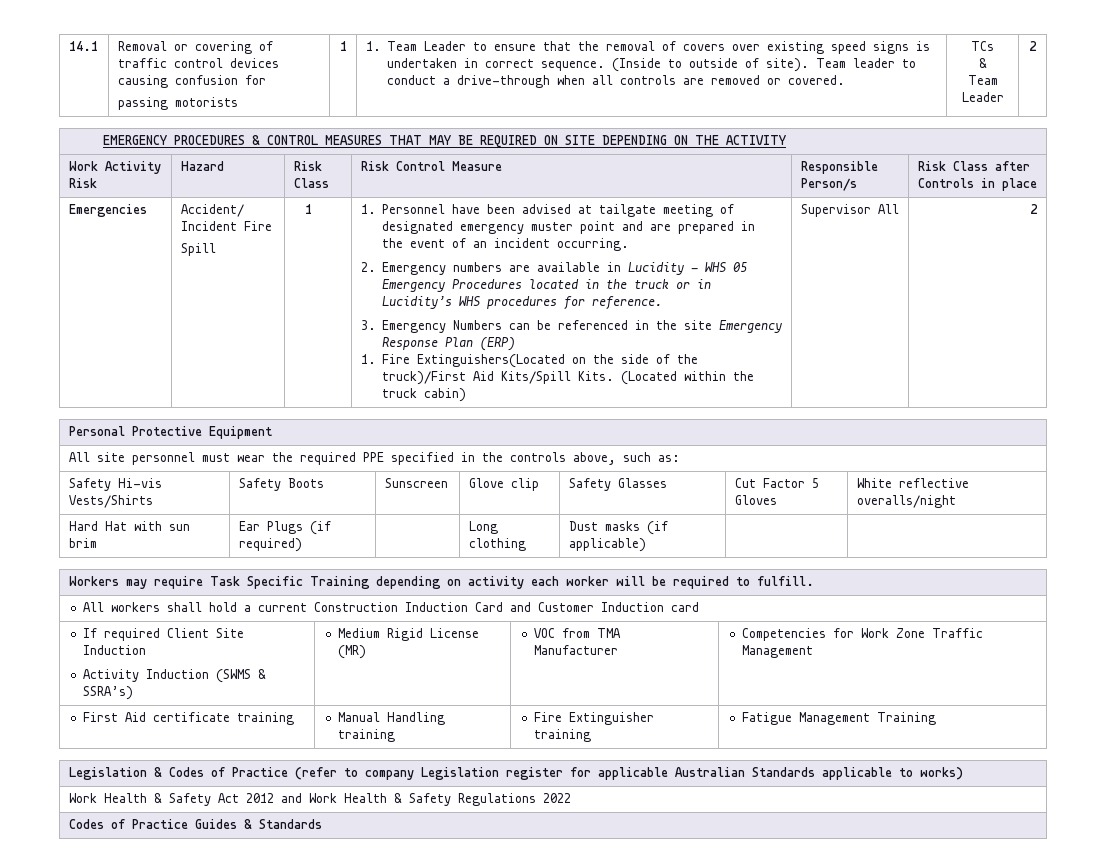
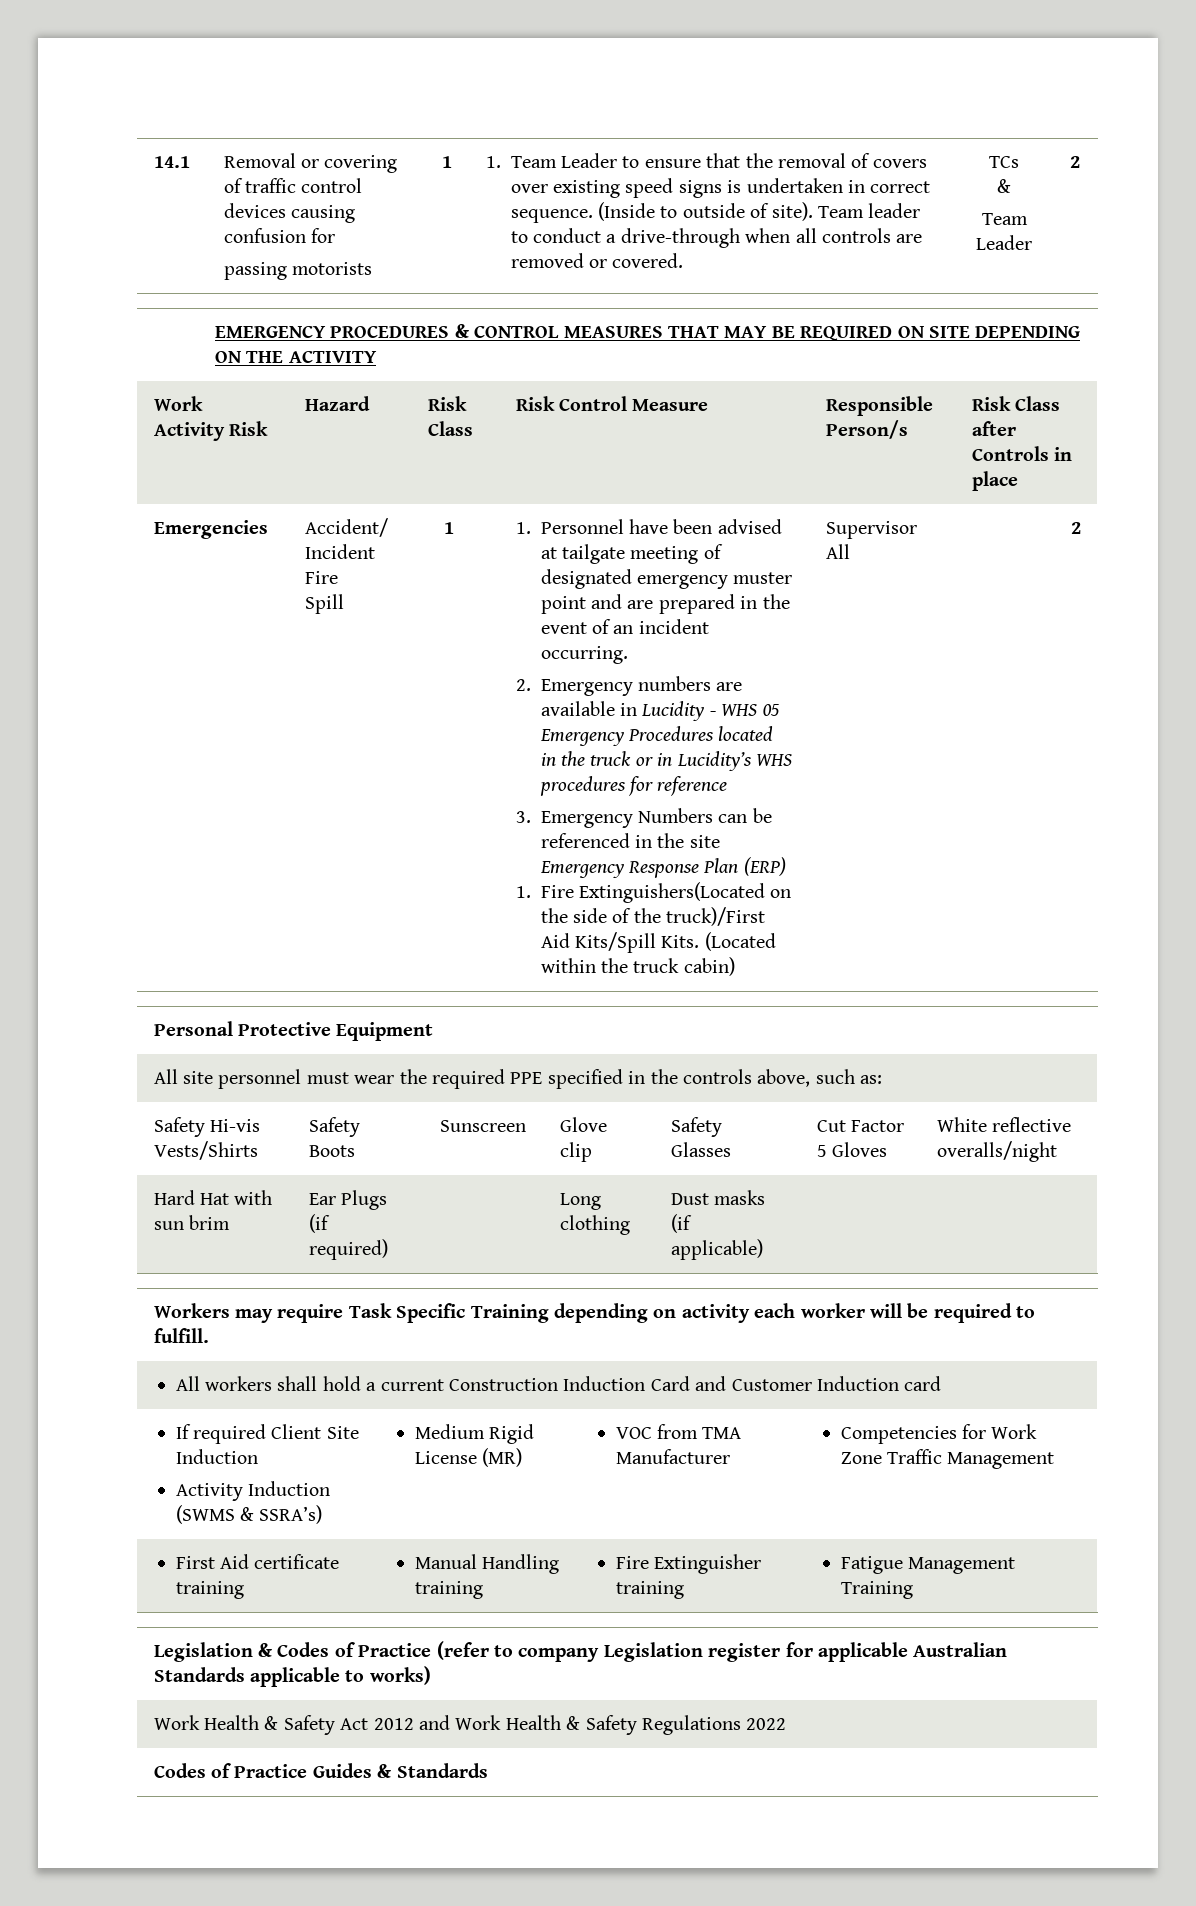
- 2. Emergency numbers are available in Lucidity - WHS 05 Emergency Procedures located in the truck or in Lucidity’s WHS procedures for reference.
+ 2. Emergency numbers are available in Lucidity - WHS 05 Emergency Procedures located in the truck or in Lucidity’s WHS procedures for reference

